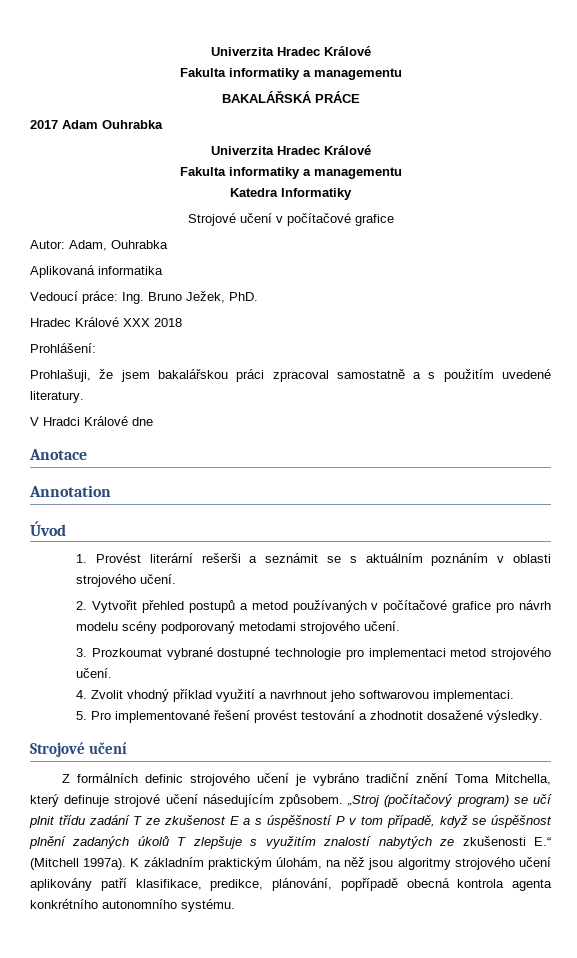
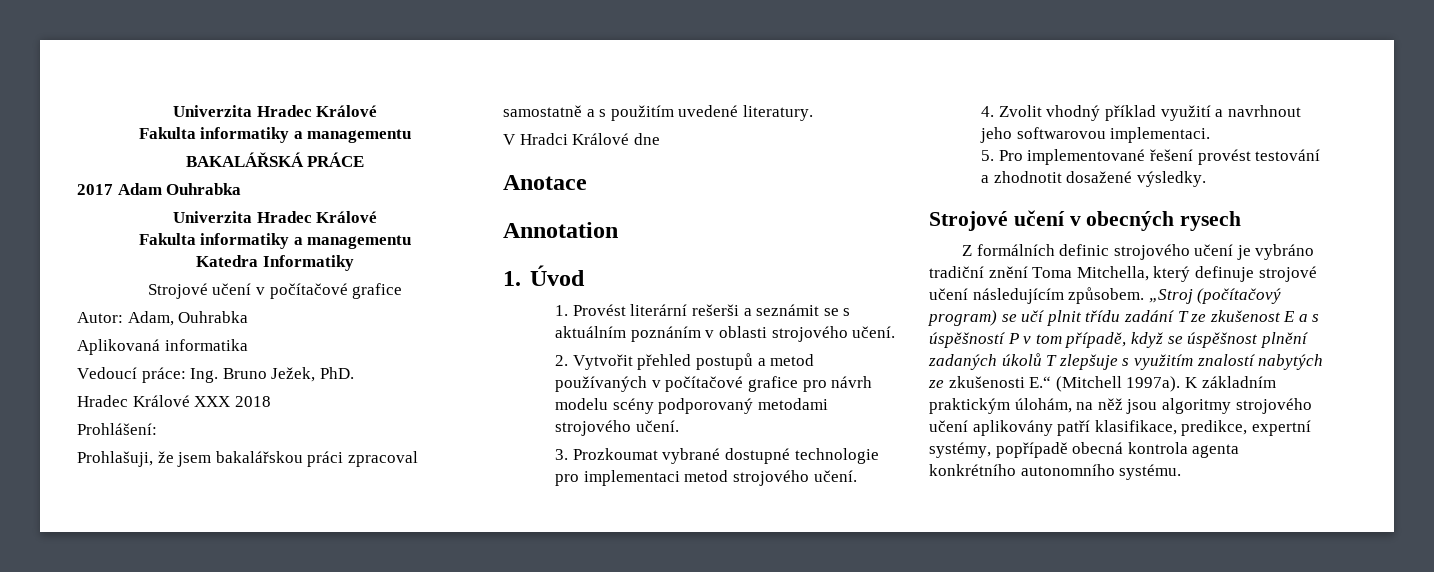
- Úvod
+ 1. Úvod
  5. Pro implementované řešení provést testování a zhodnotit dosažené výsledky.
- Strojové učení
+ Strojové učení v obecných rysech
- Z formálních definic strojového učení je vybráno tradiční znění Toma Mitchella, který definuje strojové učení násedujícím způsobem.
+ Z formálních definic strojového učení je vybráno tradiční znění Toma Mitchella, který definuje strojové učení následujícím způsobem.
- K základním praktickým úlohám, na něž jsou algoritmy strojového učení aplikovány patří klasifikace, predikce, plánování, popřípadě obecná kontrola agenta konkrétního autonomního systému.
+ K základním praktickým úlohám, na něž jsou algoritmy strojového učení aplikovány patří klasifikace, predikce, expertní systémy, popřípadě obecná kontrola agenta konkrétního autonomního systému.

